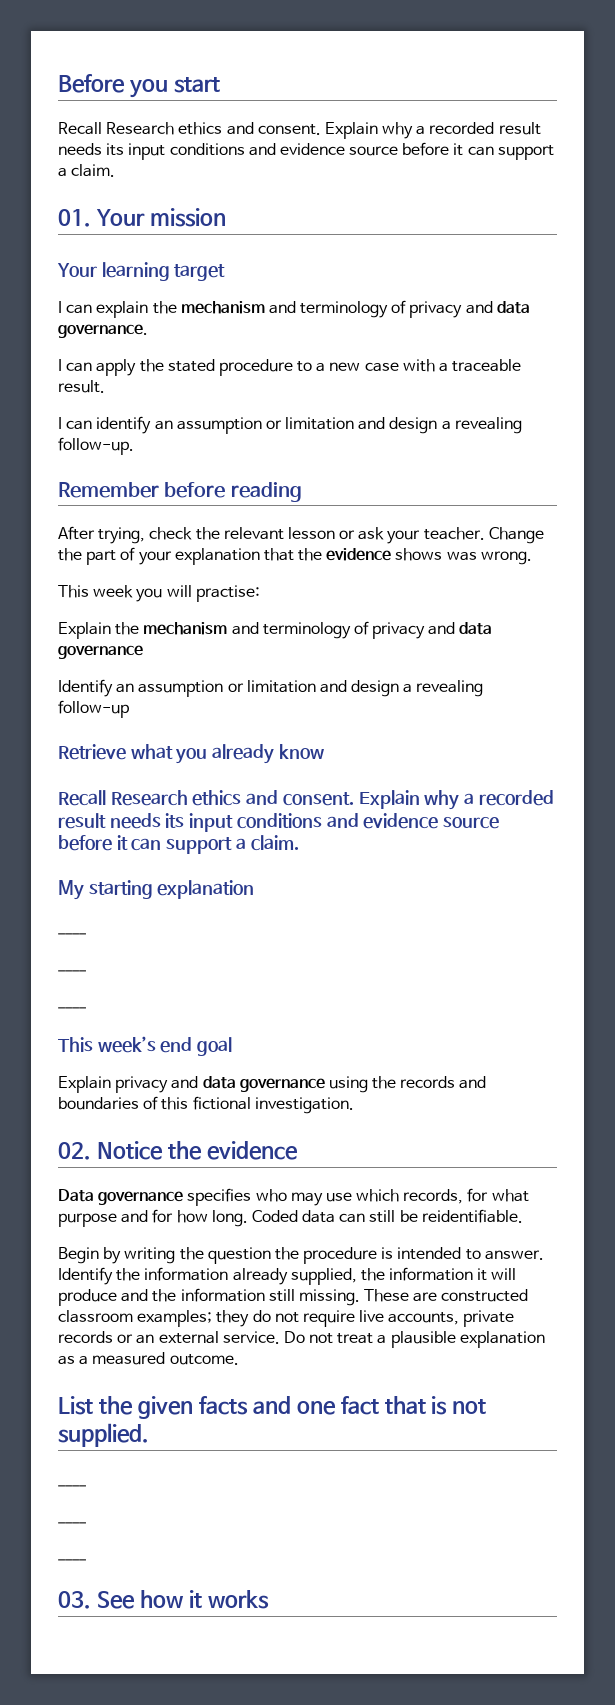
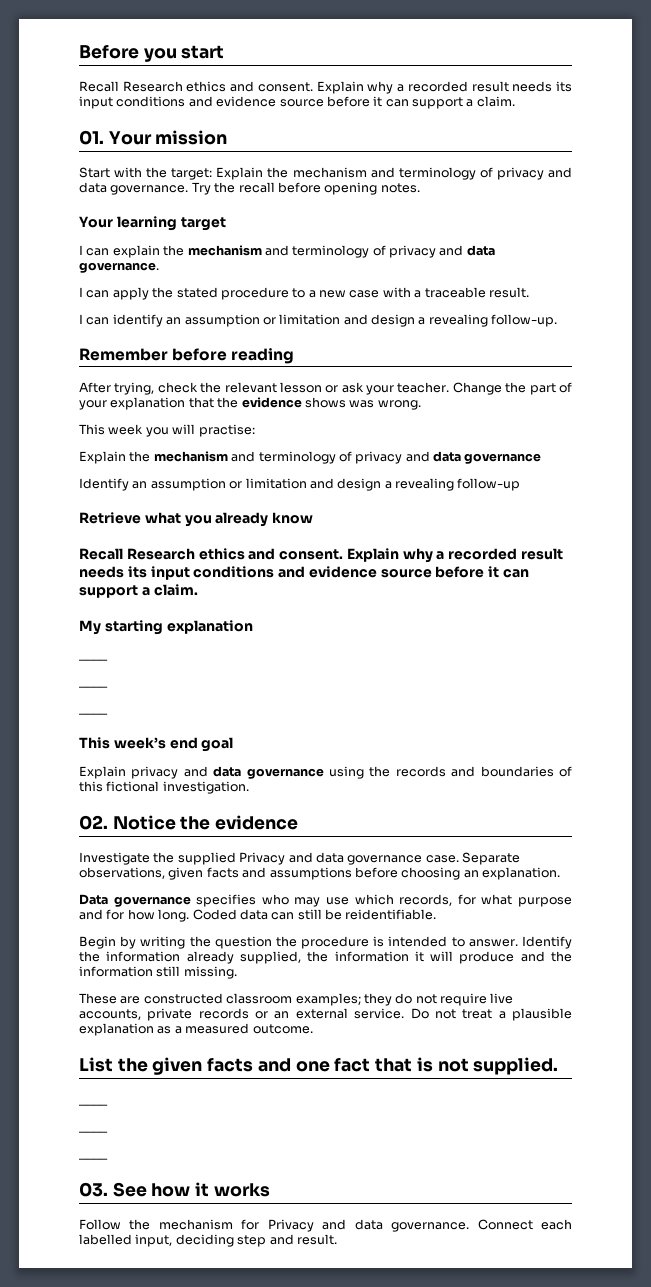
+ Start with the target: Explain the mechanism and terminology of privacy and data governance. Try the recall before opening notes.
+ Investigate the supplied Privacy and data governance case. Separate observations, given facts and assumptions before choosing an explanation.
- Identify the information already supplied, the information it will produce and the information still missing. These are constructed classroom examples; they do not require live accounts, private records or an external service.
+ Identify the information already supplied, the information it will produce and the information still missing.
+ These are constructed classroom examples; they do not require live accounts, private records or an external service.
+ Follow the mechanism for Privacy and data governance. Connect each labelled input, deciding step and result.

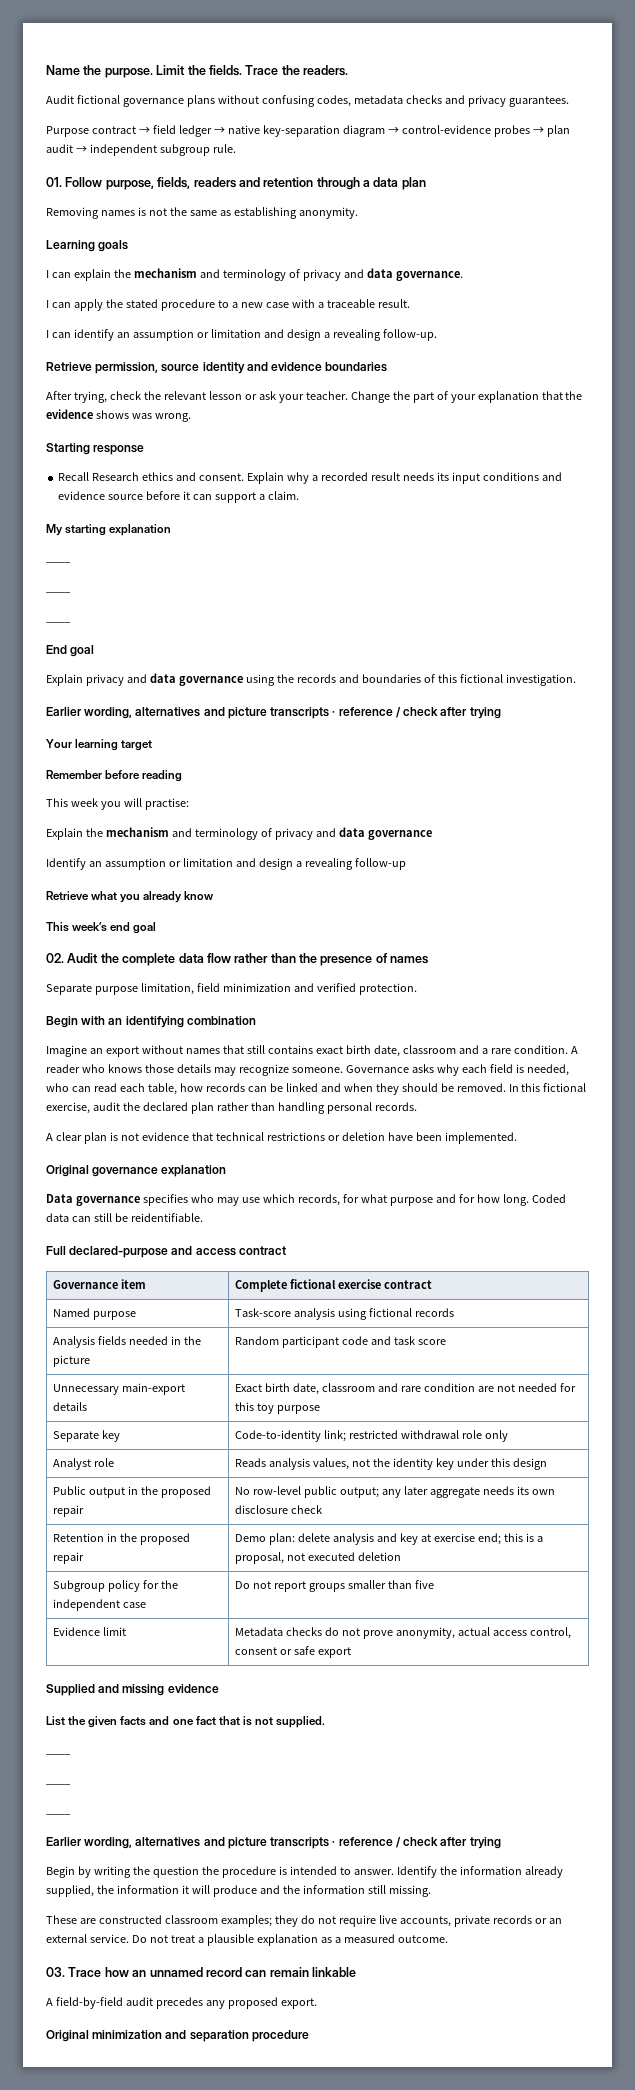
- Before you start
- Recall Research ethics and consent. Explain why a recorded result needs its input conditions and evidence source before it can support a claim.
- 01. Your mission
- Start with the target: Explain the mechanism and terminology of privacy and data governance. Try the recall before opening notes.
- Your learning target
+ Name the purpose. Limit the fields. Trace the readers.
+ Audit fictional governance plans without confusing codes, metadata checks and privacy guarantees.
+ Purpose contract → field ledger → native key-separation diagram → control-evidence probes → plan audit → independent subgroup rule.
+ 01. Follow purpose, fields, readers and retention through a data plan
+ Removing names is not the same as establishing anonymity.
+ Learning goals
- Remember before reading
+ Retrieve permission, source identity and evidence boundaries
+ Starting response
+ Recall Research ethics and consent. Explain why a recorded result needs its input conditions and evidence source before it can support a claim.
+ My starting explanation
+ ____
+ ____
+ ____
+ End goal
+ Explain privacy and data governance using the records and boundaries of this fictional investigation.
+ Earlier wording, alternatives and picture transcripts · reference / check after trying
+ Your learning target
+ Remember before reading
  Retrieve what you already know
- Recall Research ethics and consent. Explain why a recorded result needs its input conditions and evidence source before it can support a claim.
- My starting explanation
- ____
- ____
- ____
  This week’s end goal
- Explain privacy and data governance using the records and boundaries of this fictional investigation.
- 02. Notice the evidence
- Investigate the supplied Privacy and data governance case. Separate observations, given facts and assumptions before choosing an explanation.
+ 02. Audit the complete data flow rather than the presence of names
+ Separate purpose limitation, field minimization and verified protection.
+ Begin with an identifying combination
+ Imagine an export without names that still contains exact birth date, classroom and a rare condition. A reader who knows those details may recognize someone. Governance asks why each field is needed, who can read each table, how records can be linked and when they should be removed. In this fictional exercise, audit the declared plan rather than handling personal records.
+ A clear plan is not evidence that technical restrictions or deletion have been implemented.
+ Original governance explanation
+ Full declared-purpose and access contract
+ Governance item | Complete fictional exercise contract
+ Named purpose | Task-score analysis using fictional records
+ Analysis fields needed in the picture | Random participant code and task score
+ Unnecessary main-export details | Exact birth date, classroom and rare condition are not needed for this toy purpose
+ Separate key | Code-to-identity link; restricted withdrawal role only
+ Analyst role | Reads analysis values, not the identity key under this design
+ Public output in the proposed repair | No row-level public output; any later aggregate needs its own disclosure check
+ Retention in the proposed repair | Demo plan: delete analysis and key at exercise end; this is a proposal, not executed deletion
+ Subgroup policy for the independent case | Do not report groups smaller than five
+ Evidence limit | Metadata checks do not prove anonymity, actual access control, consent or safe export
+ Supplied and missing evidence
+ List the given facts and one fact that is not supplied.
+ ____
+ ____
+ ____
+ Earlier wording, alternatives and picture transcripts · reference / check after trying
- List the given facts and one fact that is not supplied.
- ____
- ____
- ____
- 03. See how it works
- Follow the mechanism for Privacy and data governance. Connect each labelled input, deciding step and result.
+ 03. Trace how an unnamed record can remain linkable
+ A field-by-field audit precedes any proposed export.
+ Original minimization and separation procedure

